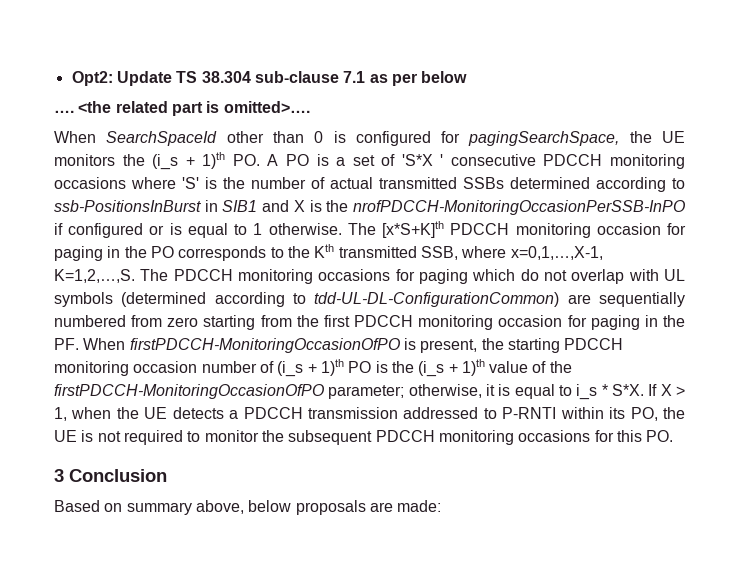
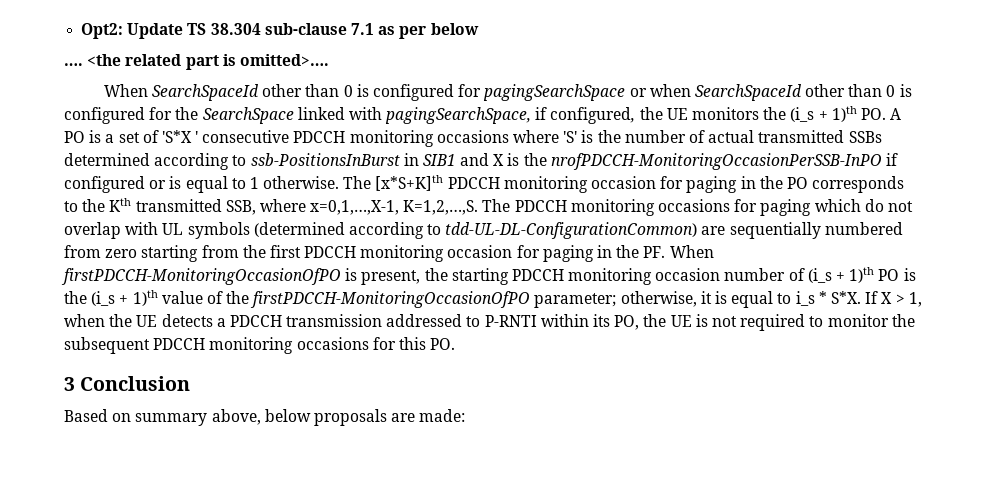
- When SearchSpaceId other than 0 is configured for pagingSearchSpace, the UE monitors the (i_s + 1)th PO. A PO is a set of 'S*X ' consecutive PDCCH monitoring occasions where 'S' is the number of actual transmitted SSBs determined according to ssb-PositionsInBurst in SIB1 and X is the nrofPDCCH-MonitoringOccasionPerSSB-InPO if configured or is equal to 1 otherwise.
+ When SearchSpaceId other than 0 is configured for pagingSearchSpace or when SearchSpaceId other than 0 is configured for the SearchSpace linked with pagingSearchSpace, if configured, the UE monitors the (i_s + 1)th PO. A PO is a set of 'S*X ' consecutive PDCCH monitoring occasions where 'S' is the number of actual transmitted SSBs determined according to ssb-PositionsInBurst in SIB1 and X is the nrofPDCCH-MonitoringOccasionPerSSB-InPO if configured or is equal to 1 otherwise.

